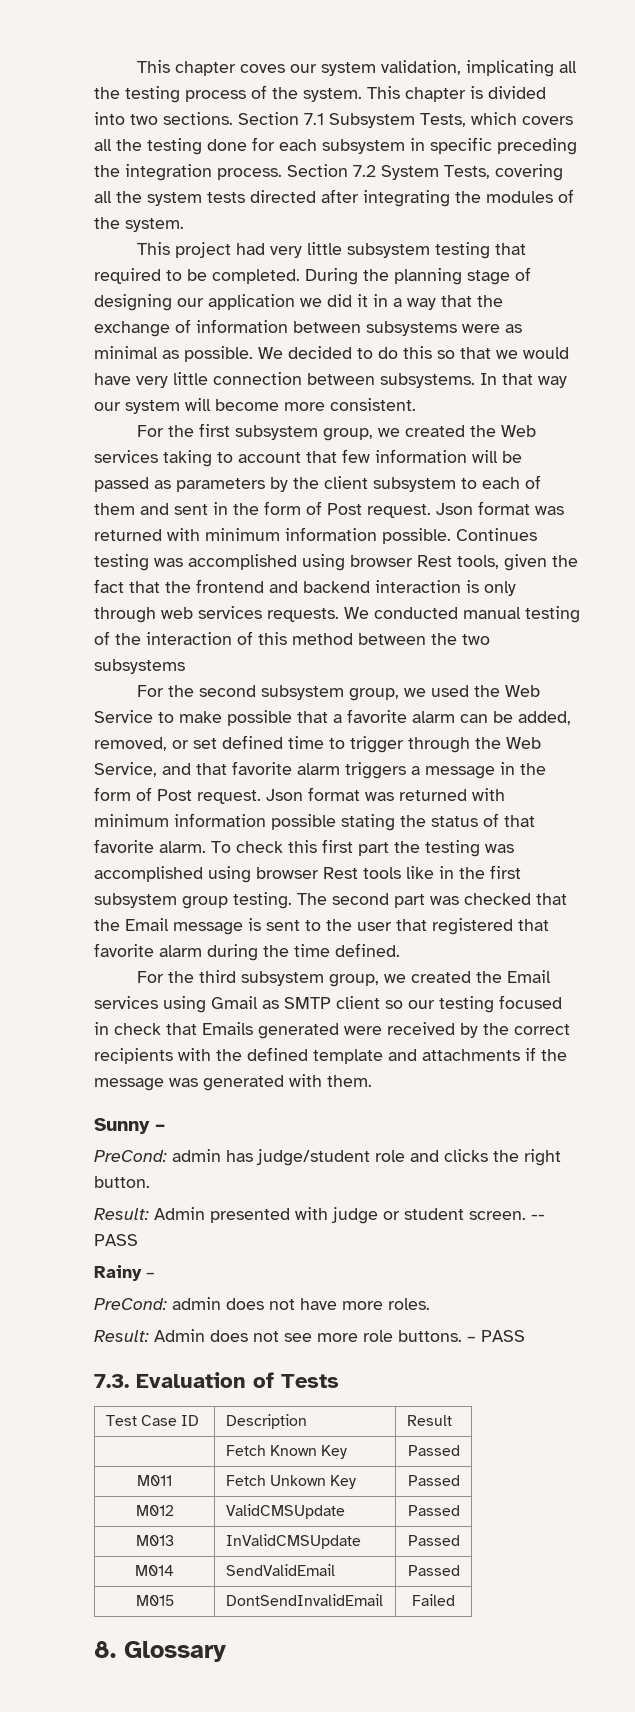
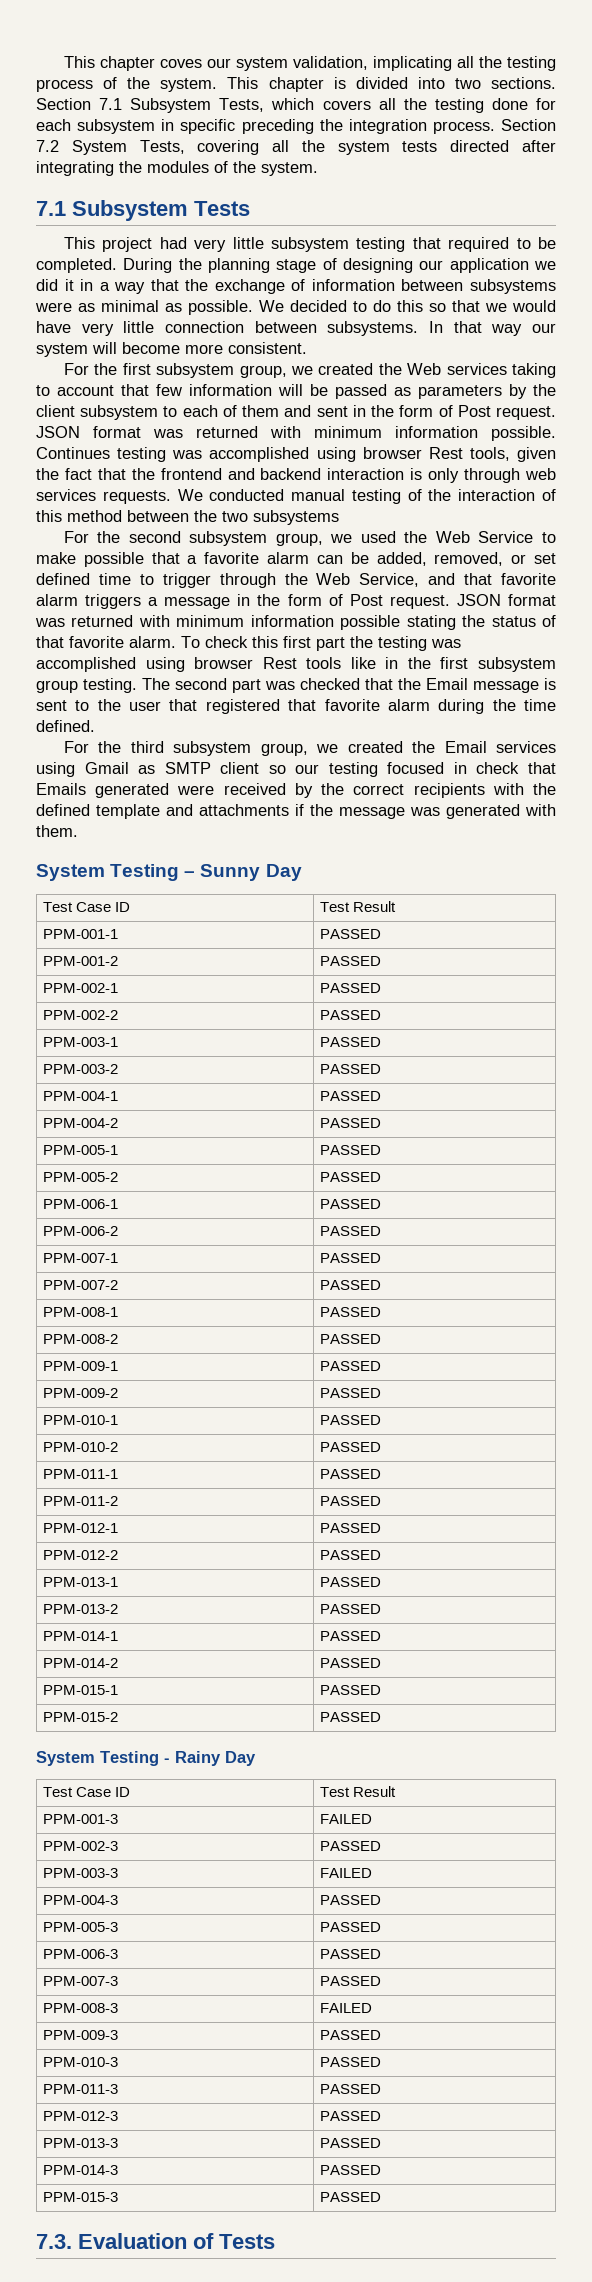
+ 7.1 Subsystem Tests
- Json format was returned with minimum information possible.
+ JSON format was returned with minimum information possible.
- Json format was returned with minimum information possible stating the status of that favorite alarm.
+ JSON format was returned with minimum information possible stating the status of that favorite alarm.
- Sunny –
- PreCond: admin has judge/student role and clicks the right button.
- Result: Admin presented with judge or student screen. -- PASS
- Rainy –
- PreCond: admin does not have more roles.
- Result: Admin does not see more role buttons. – PASS
+ System Testing – Sunny Day
+ Test Case ID | Test Result
+ PPM-001-1 | PASSED
+ PPM-001-2 | PASSED
+ PPM-002-1 | PASSED
+ PPM-002-2 | PASSED
+ PPM-003-1 | PASSED
+ PPM-003-2 | PASSED
+ PPM-004-1 | PASSED
+ PPM-004-2 | PASSED
+ PPM-005-1 | PASSED
+ PPM-005-2 | PASSED
+ PPM-006-1 | PASSED
+ PPM-006-2 | PASSED
+ PPM-007-1 | PASSED
+ PPM-007-2 | PASSED
+ PPM-008-1 | PASSED
+ PPM-008-2 | PASSED
+ PPM-009-1 | PASSED
+ PPM-009-2 | PASSED
+ PPM-010-1 | PASSED
+ PPM-010-2 | PASSED
+ PPM-011-1 | PASSED
+ PPM-011-2 | PASSED
+ PPM-012-1 | PASSED
+ PPM-012-2 | PASSED
+ PPM-013-1 | PASSED
+ PPM-013-2 | PASSED
+ PPM-014-1 | PASSED
+ PPM-014-2 | PASSED
+ PPM-015-1 | PASSED
+ PPM-015-2 | PASSED
+ System Testing - Rainy Day
+ Test Case ID | Test Result
+ PPM-001-3 | FAILED
+ PPM-002-3 | PASSED
+ PPM-003-3 | FAILED
+ PPM-004-3 | PASSED
+ PPM-005-3 | PASSED
+ PPM-006-3 | PASSED
+ PPM-007-3 | PASSED
+ PPM-008-3 | FAILED
+ PPM-009-3 | PASSED
+ PPM-010-3 | PASSED
+ PPM-011-3 | PASSED
+ PPM-012-3 | PASSED
+ PPM-013-3 | PASSED
+ PPM-014-3 | PASSED
+ PPM-015-3 | PASSED
  7.3. Evaluation of Tests
- Test Case ID | Description | Result
- | Fetch Known Key | Passed
- M011 | Fetch Unkown Key | Passed
- M012 | ValidCMSUpdate | Passed
- M013 | InValidCMSUpdate | Passed
- M014 | SendValidEmail | Passed
- M015 | DontSendInvalidEmail | Failed
- 8. Glossary

